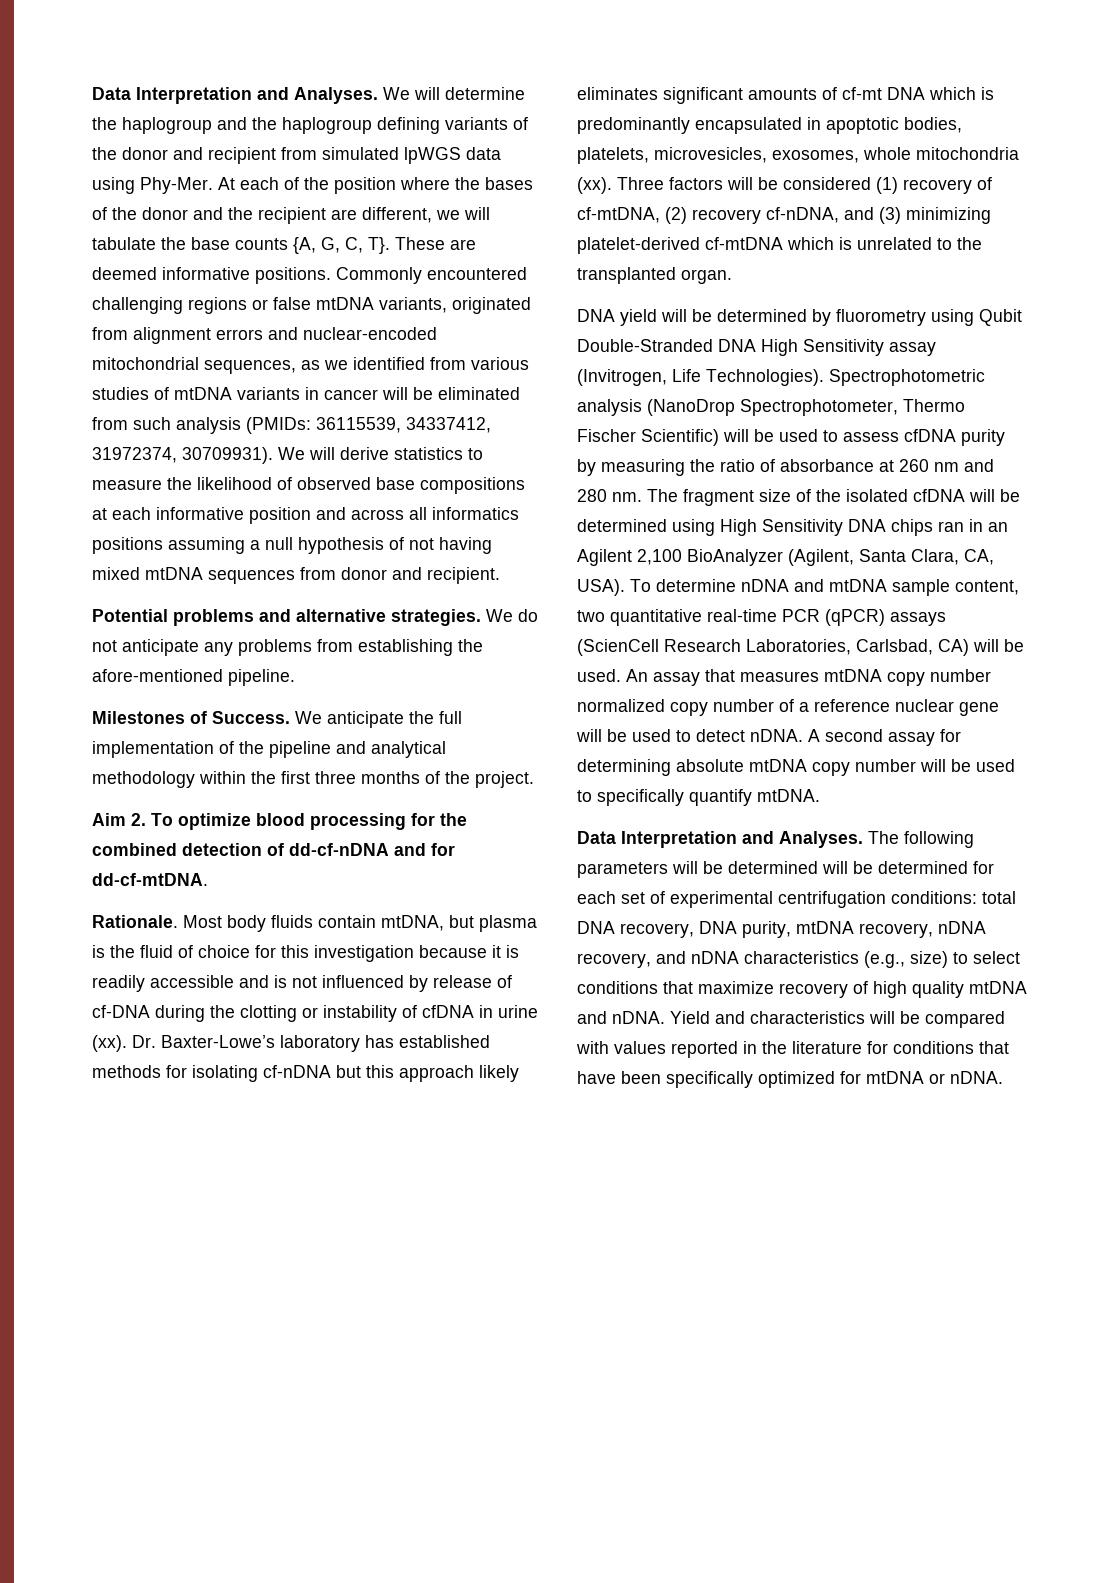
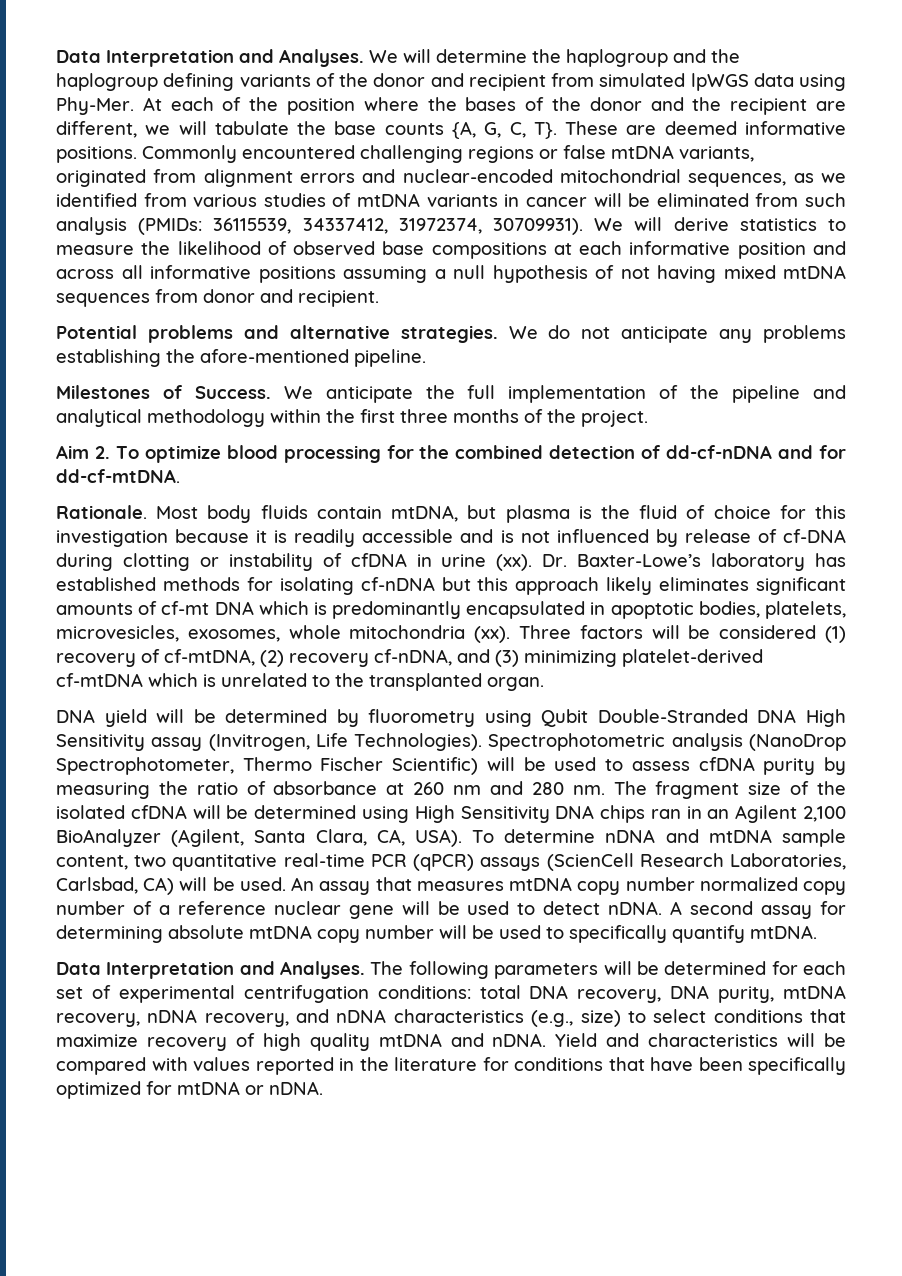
- We will derive statistics to measure the likelihood of observed base compositions at each informative position and across all informatics positions assuming a null hypothesis of not having mixed mtDNA sequences from donor and recipient.
+ We will derive statistics to measure the likelihood of observed base compositions at each informative position and across all informative positions assuming a null hypothesis of not having mixed mtDNA sequences from donor and recipient.
- We do not anticipate any problems from establishing the afore-mentioned pipeline.
+ We do not anticipate any problems establishing the afore-mentioned pipeline.
- Most body fluids contain mtDNA, but plasma is the fluid of choice for this investigation because it is readily accessible and is not influenced by release of cf-DNA during the clotting or instability of cfDNA in urine (xx).
+ Most body fluids contain mtDNA, but plasma is the fluid of choice for this investigation because it is readily accessible and is not influenced by release of cf-DNA during clotting or instability of cfDNA in urine (xx).
- The following parameters will be determined will be determined for each set of experimental centrifugation conditions: total DNA recovery, DNA purity, mtDNA recovery, nDNA recovery, and nDNA characteristics (e.g., size) to select conditions that maximize recovery of high quality mtDNA and nDNA.
+ The following parameters will be determined for each set of experimental centrifugation conditions: total DNA recovery, DNA purity, mtDNA recovery, nDNA recovery, and nDNA characteristics (e.g., size) to select conditions that maximize recovery of high quality mtDNA and nDNA.

